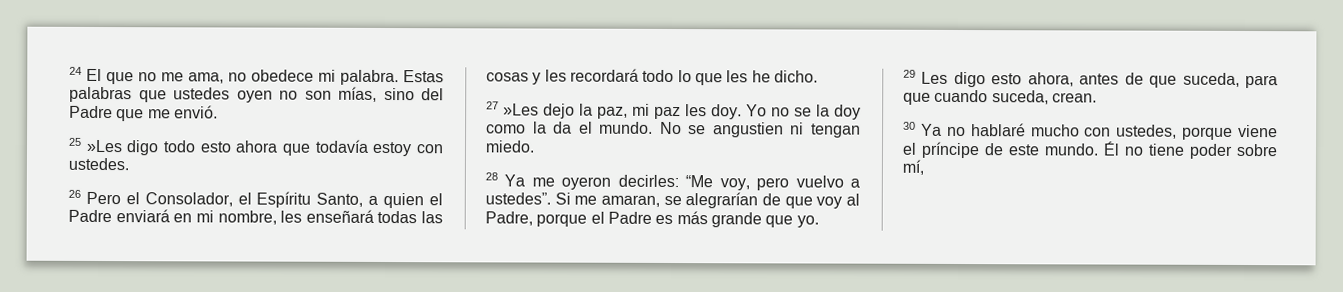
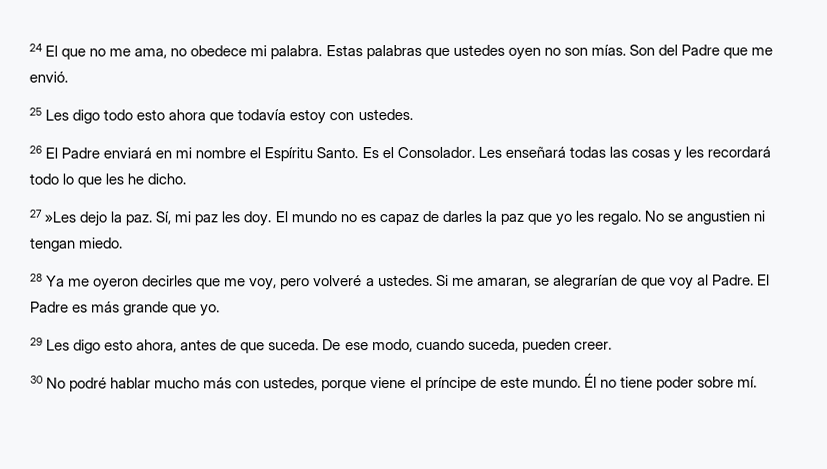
- Estas palabras que ustedes oyen no son mías, sino del Padre que me envió.
+ Estas palabras que ustedes oyen no son mías. Son del Padre que me envió.
- 25 »Les digo todo esto ahora que todavía estoy con ustedes.
+ 25 Les digo todo esto ahora que todavía estoy con ustedes.
- 26 Pero el Consolador, el Espíritu Santo, a quien el Padre enviará en mi nombre, les enseñará todas las cosas y les recordará todo lo que les he dicho.
+ 26 El Padre enviará en mi nombre el Espíritu Santo. Es el Consolador. Les enseñará todas las cosas y les recordará todo lo que les he dicho.
- 27 »Les dejo la paz, mi paz les doy.
+ 27 »Les dejo la paz. Sí, mi paz les doy.
- Yo no se la doy como la da el mundo.
+ El mundo no es capaz de darles la paz que yo les regalo.
- 28 Ya me oyeron decirles: “Me voy, pero vuelvo a ustedes”.
+ 28 Ya me oyeron decirles que me voy, pero volveré a ustedes.
- Si me amaran, se alegrarían de que voy al Padre, porque el Padre es más grande que yo.
+ Si me amaran, se alegrarían de que voy al Padre. El Padre es más grande que yo.
- 29 Les digo esto ahora, antes de que suceda, para que cuando suceda, crean.
- 30 Ya no hablaré mucho con ustedes, porque viene el príncipe de este mundo.
+ 29 Les digo esto ahora, antes de que suceda. De ese modo, cuando suceda, pueden creer.
+ 30 No podré hablar mucho más con ustedes, porque viene el príncipe de este mundo.
- Él no tiene poder sobre mí,
+ Él no tiene poder sobre mí.

